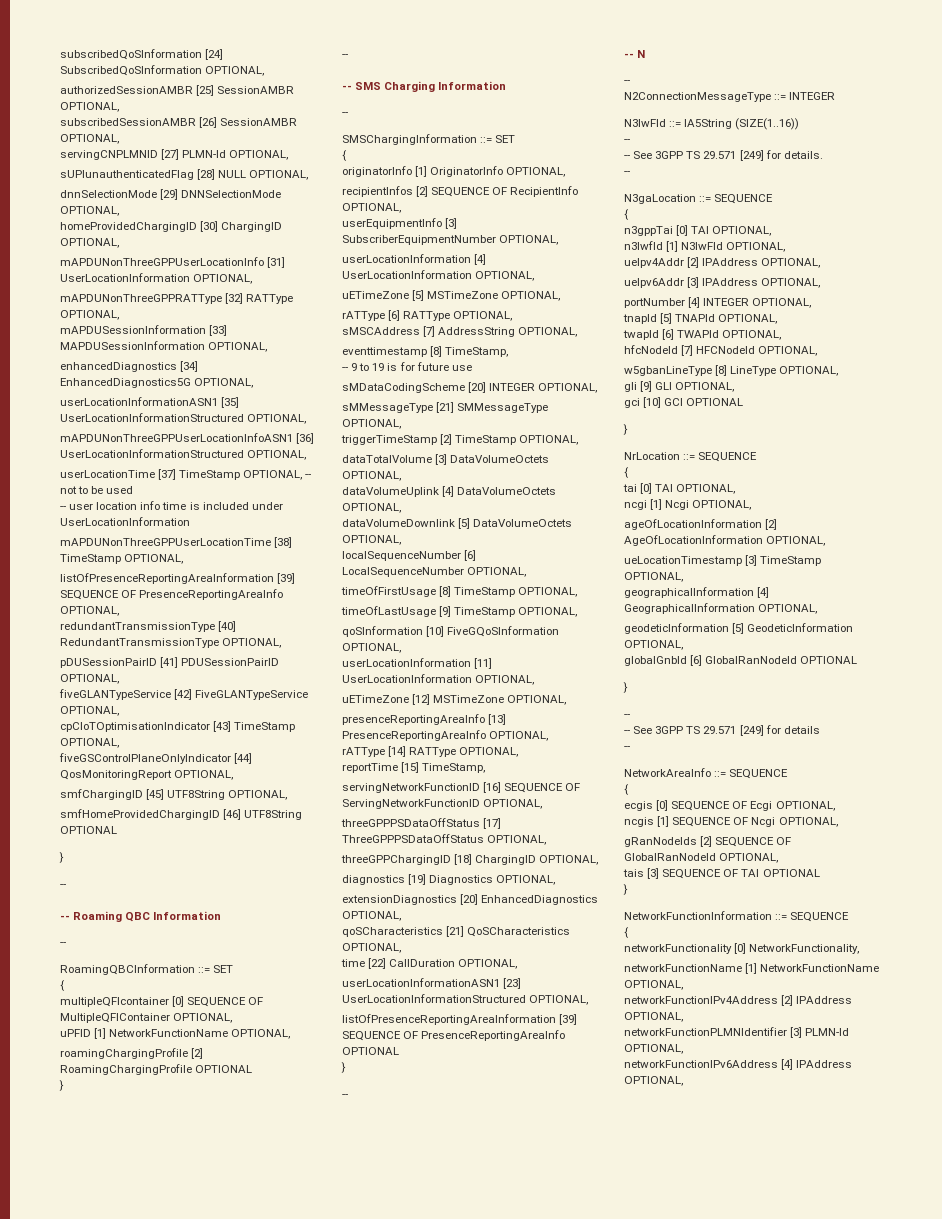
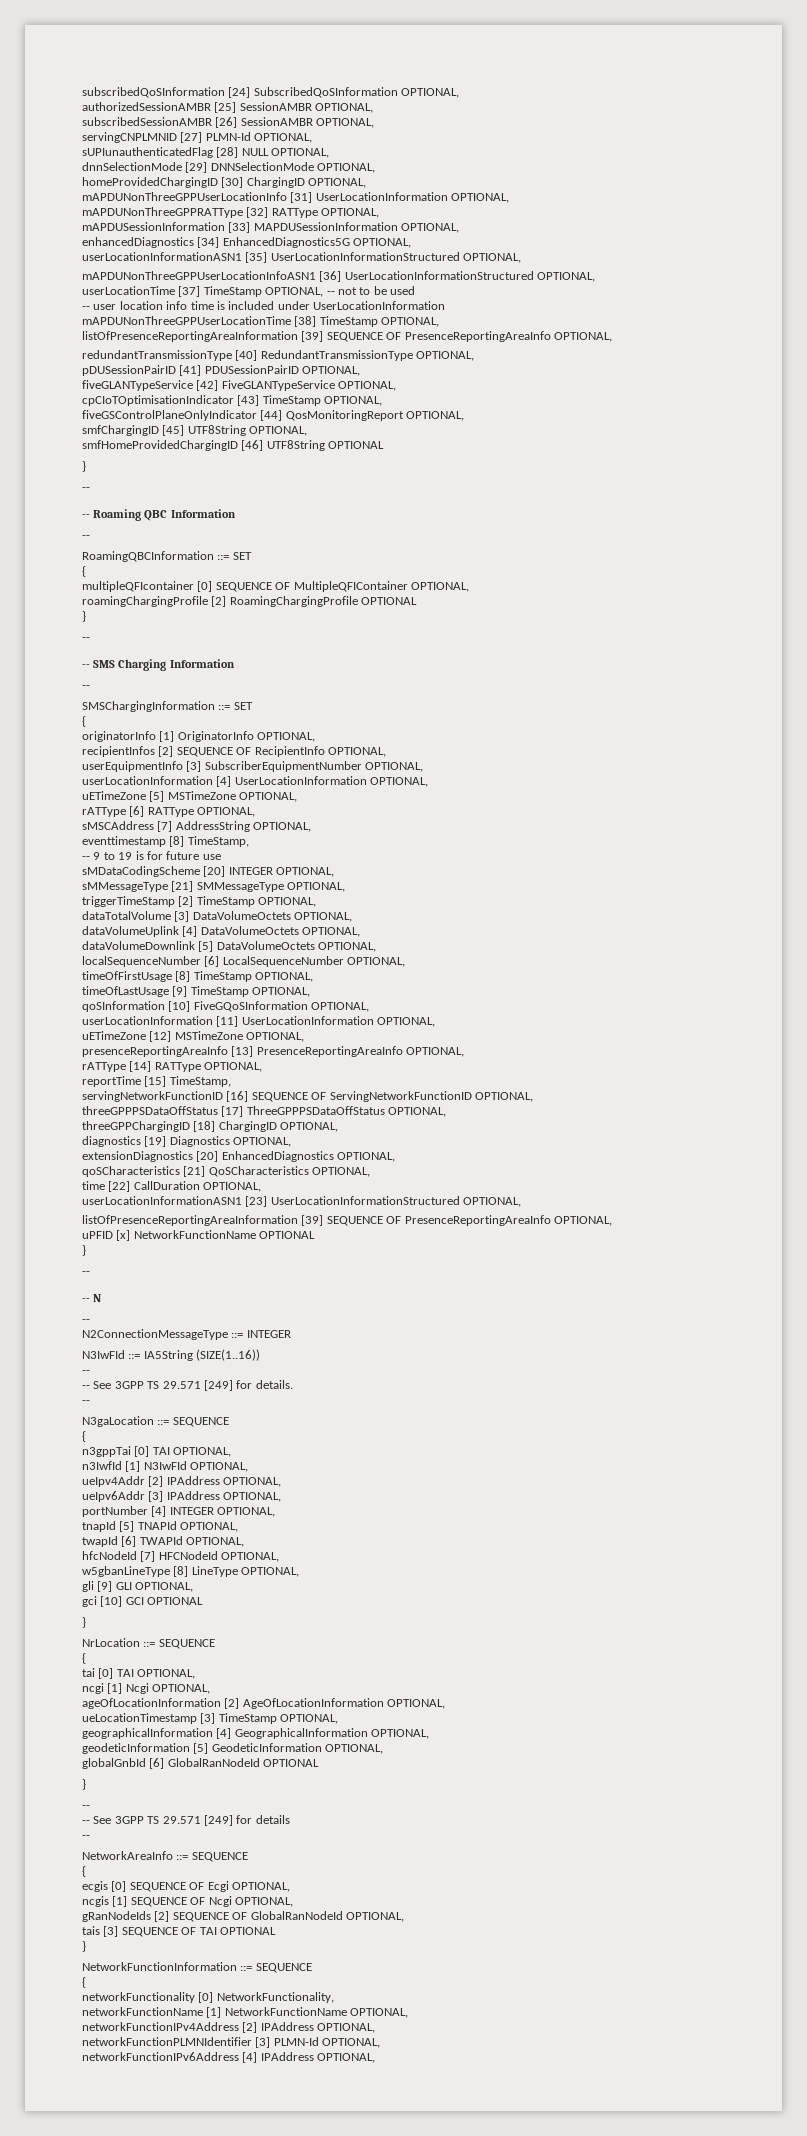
- uPFID [1] NetworkFunctionName OPTIONAL,
  userLocationInformationASN1 [23] UserLocationInformationStructured OPTIONAL,
- listOfPresenceReportingAreaInformation [39] SEQUENCE OF PresenceReportingAreaInfo OPTIONAL
+ listOfPresenceReportingAreaInformation [39] SEQUENCE OF PresenceReportingAreaInfo OPTIONAL,
+ uPFID [x] NetworkFunctionName OPTIONAL

